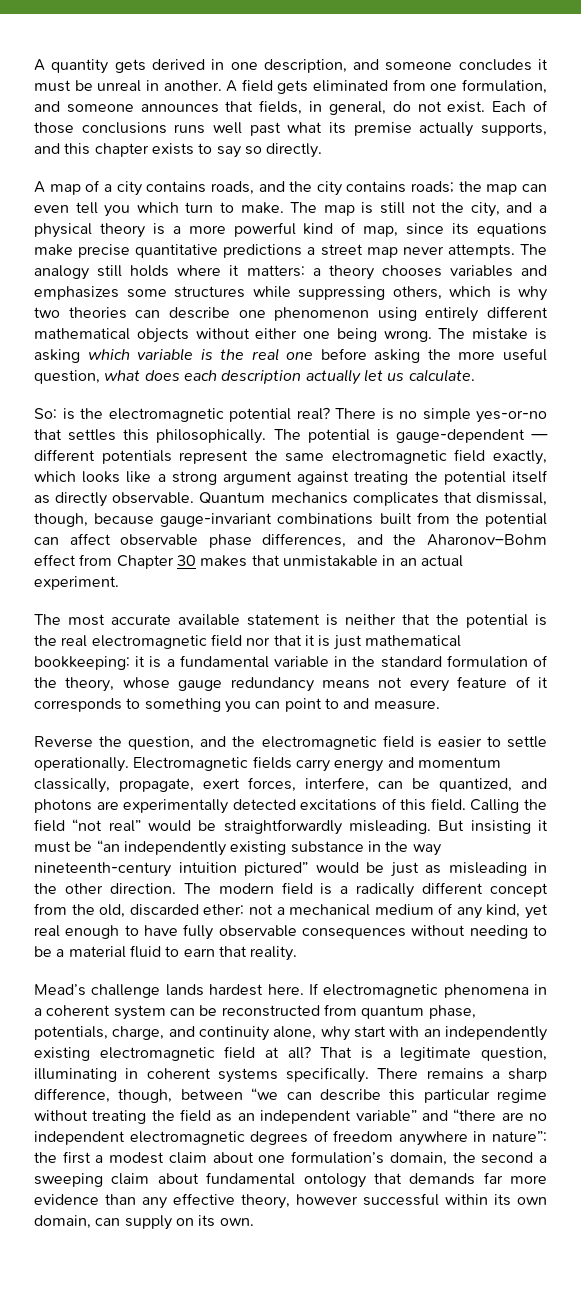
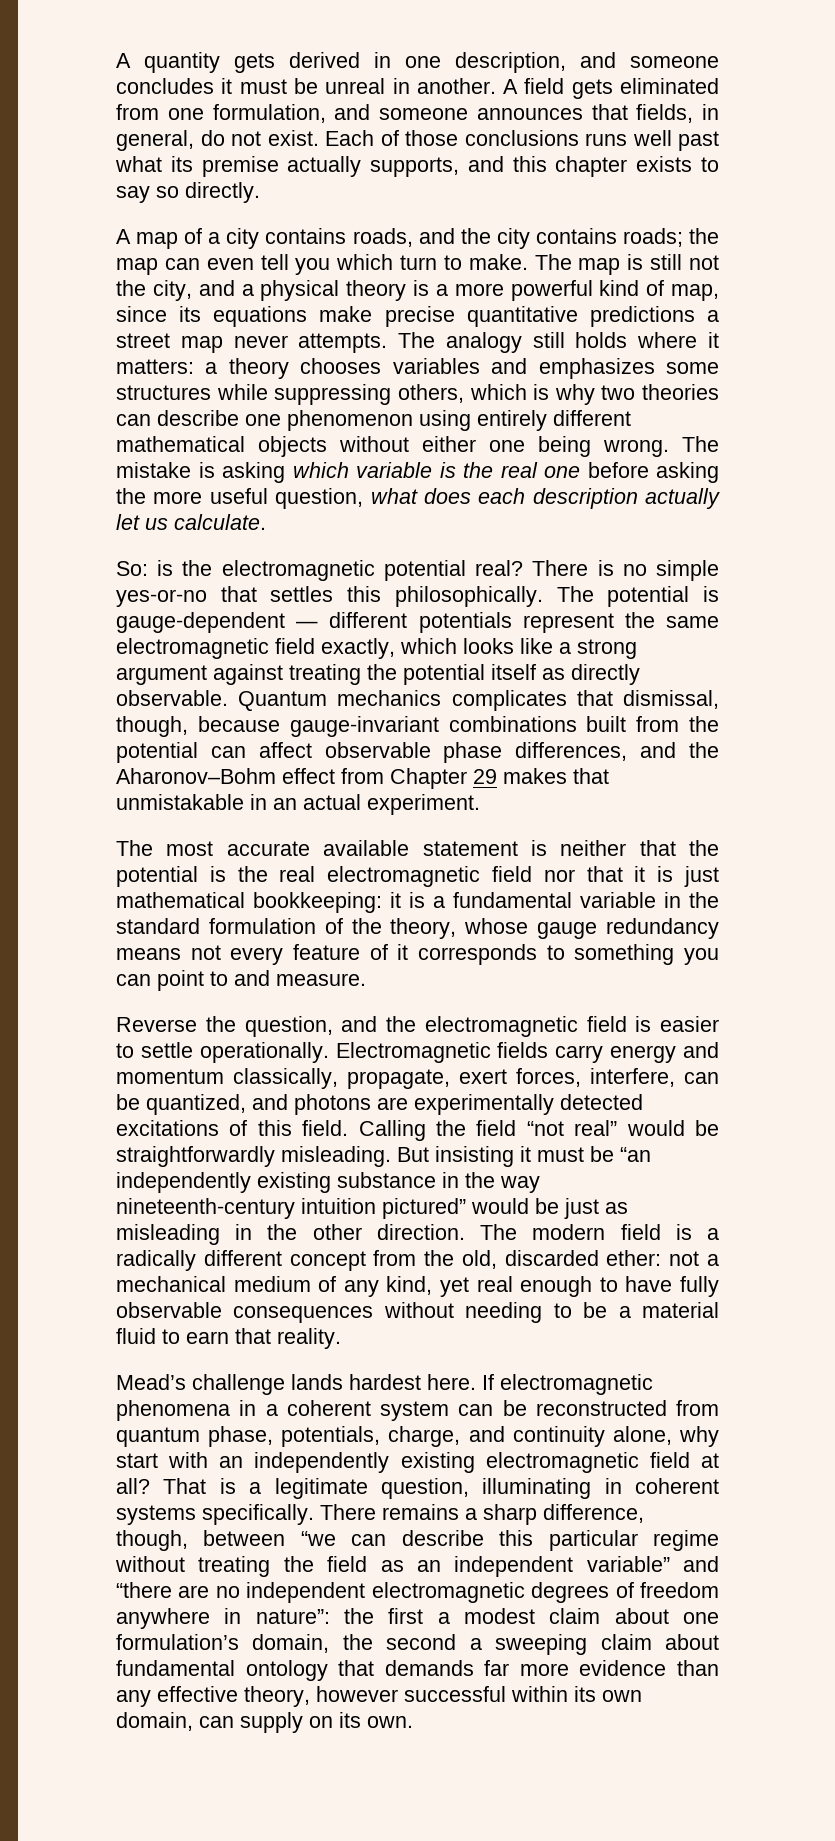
- Quantum mechanics complicates that dismissal, though, because gauge-invariant combinations built from the potential can affect observable phase differences, and the Aharonov–Bohm effect from Chapter 30 makes that unmistakable in an actual experiment.
+ Quantum mechanics complicates that dismissal, though, because gauge-invariant combinations built from the potential can affect observable phase differences, and the Aharonov–Bohm effect from Chapter 29 makes that unmistakable in an actual experiment.

